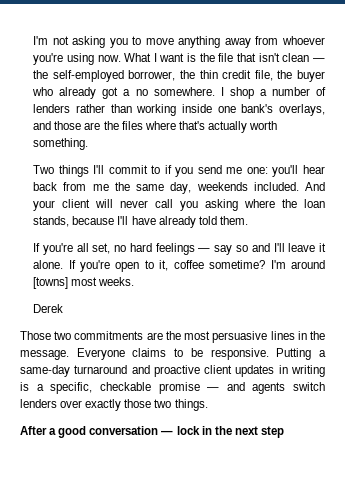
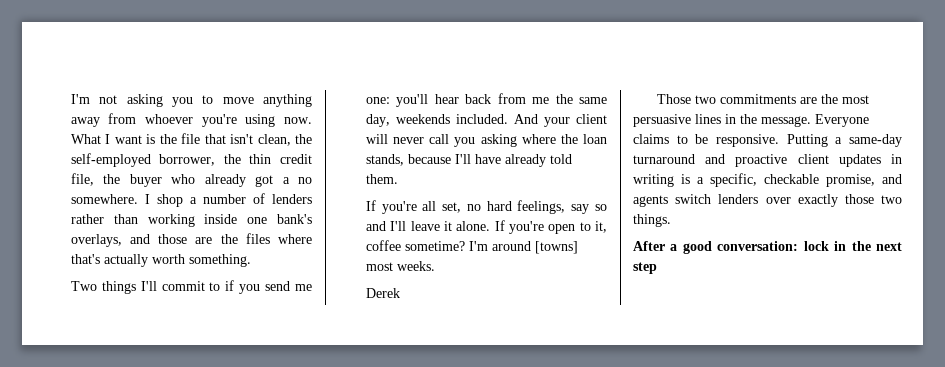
- What I want is the file that isn't clean — the self-employed borrower, the thin credit file, the buyer who already got a no somewhere.
+ What I want is the file that isn't clean, the self-employed borrower, the thin credit file, the buyer who already got a no somewhere.
- If you're all set, no hard feelings — say so and I'll leave it alone.
+ If you're all set, no hard feelings, say so and I'll leave it alone.
- Putting a same-day turnaround and proactive client updates in writing is a specific, checkable promise — and agents switch lenders over exactly those two things.
+ Putting a same-day turnaround and proactive client updates in writing is a specific, checkable promise, and agents switch lenders over exactly those two things.
- After a good conversation — lock in the next step
+ After a good conversation: lock in the next step

